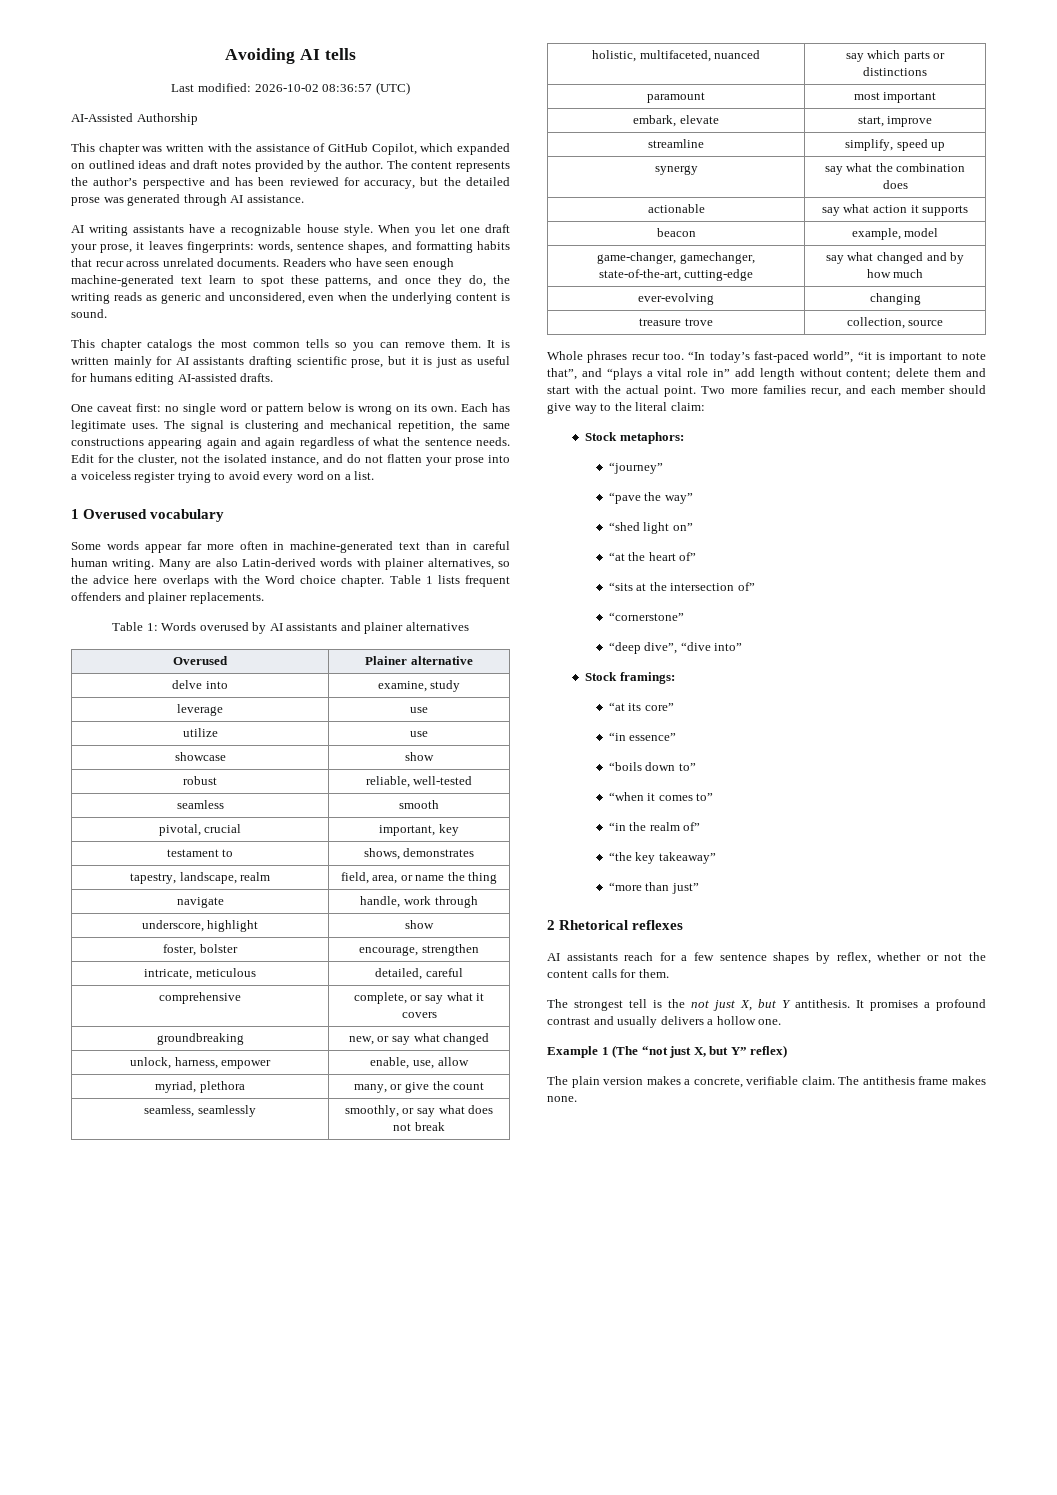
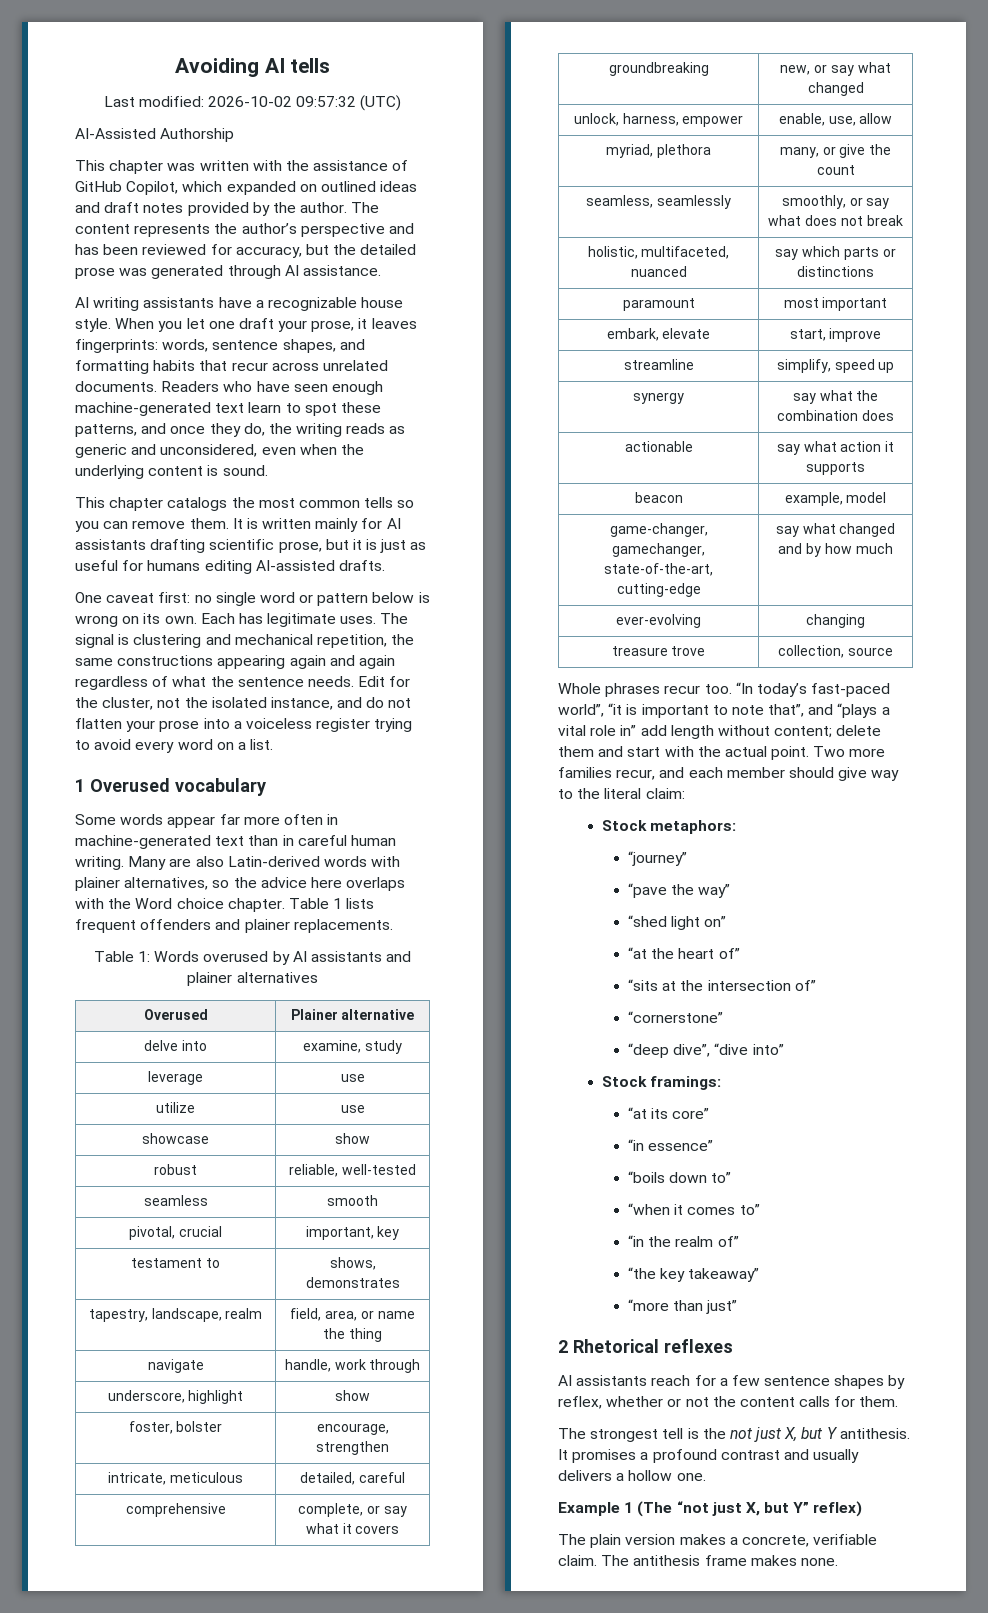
- Last modified: 2026-10-02 08:36:57 (UTC)
+ Last modified: 2026-10-02 09:57:32 (UTC)

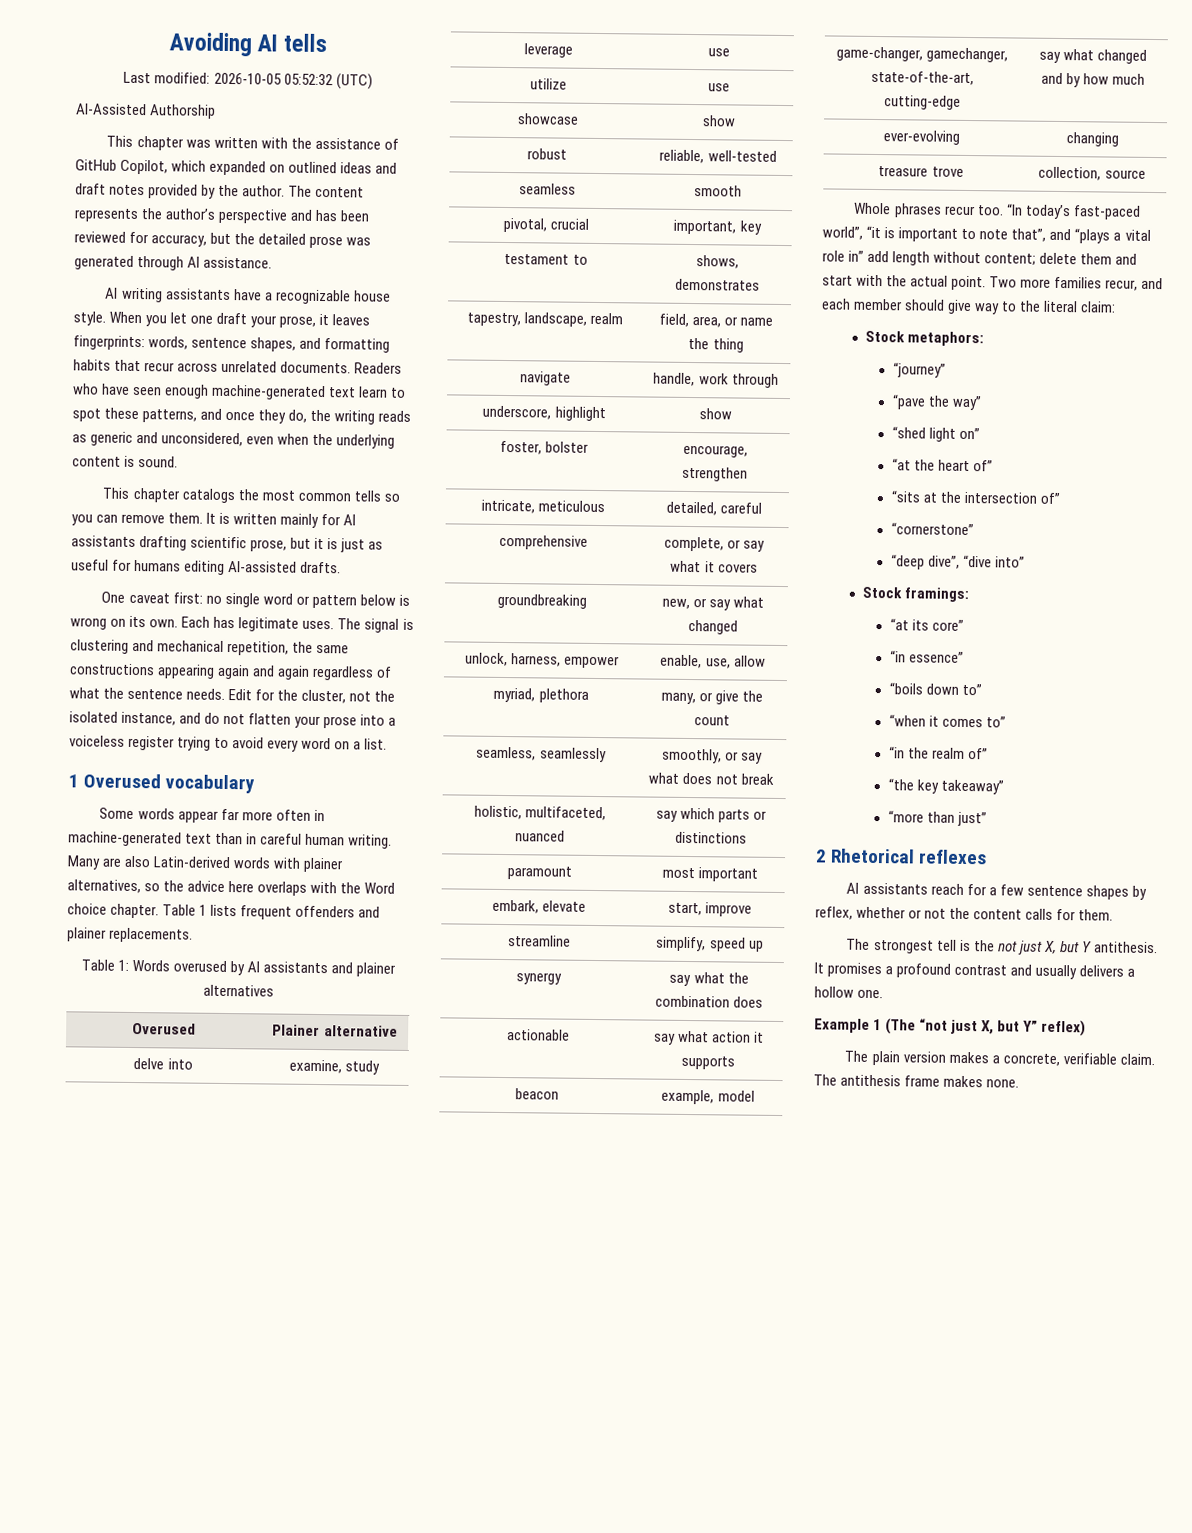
- Last modified: 2026-10-02 09:57:32 (UTC)
+ Last modified: 2026-10-05 05:52:32 (UTC)

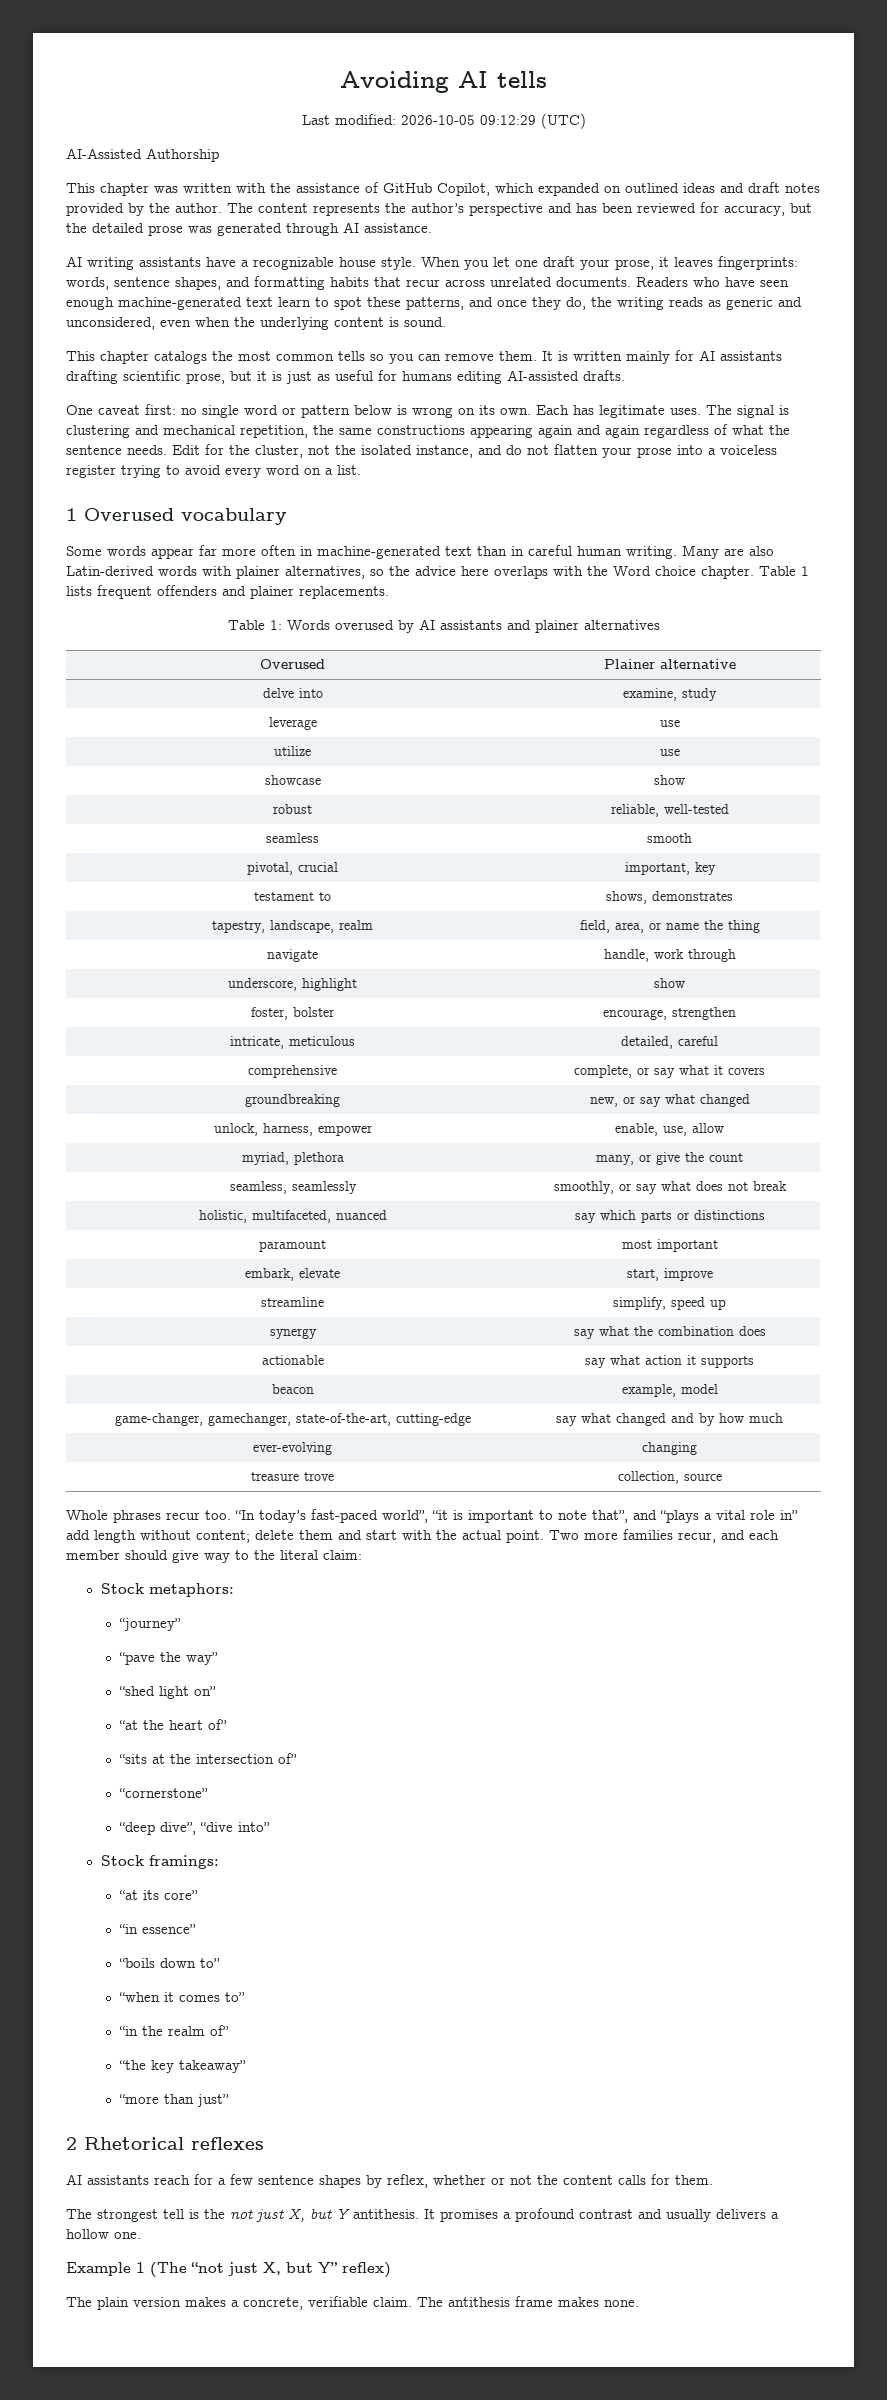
- Last modified: 2026-10-05 05:52:32 (UTC)
+ Last modified: 2026-10-05 09:12:29 (UTC)

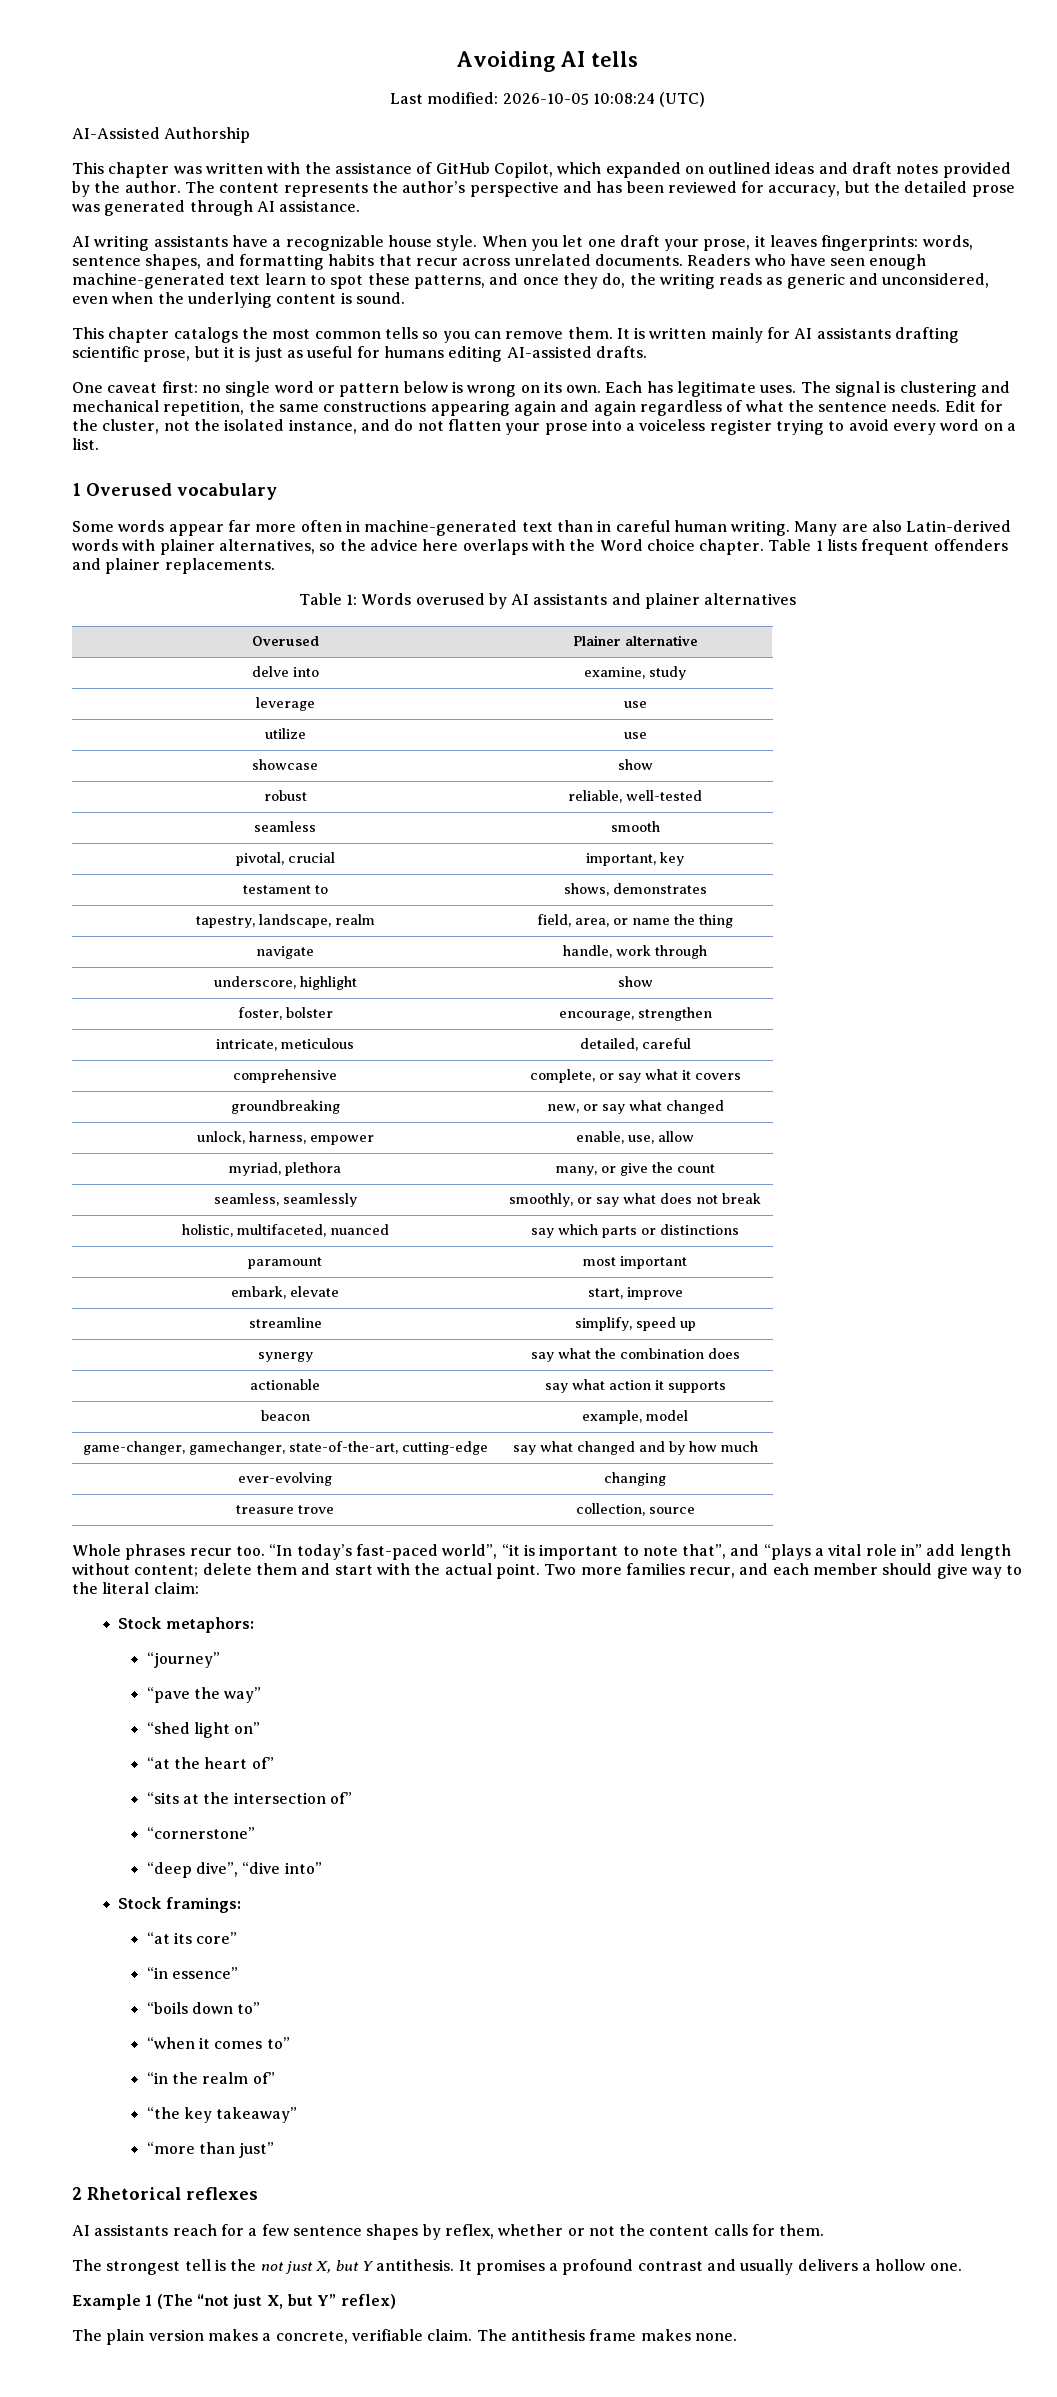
- Last modified: 2026-10-05 09:12:29 (UTC)
+ Last modified: 2026-10-05 10:08:24 (UTC)

